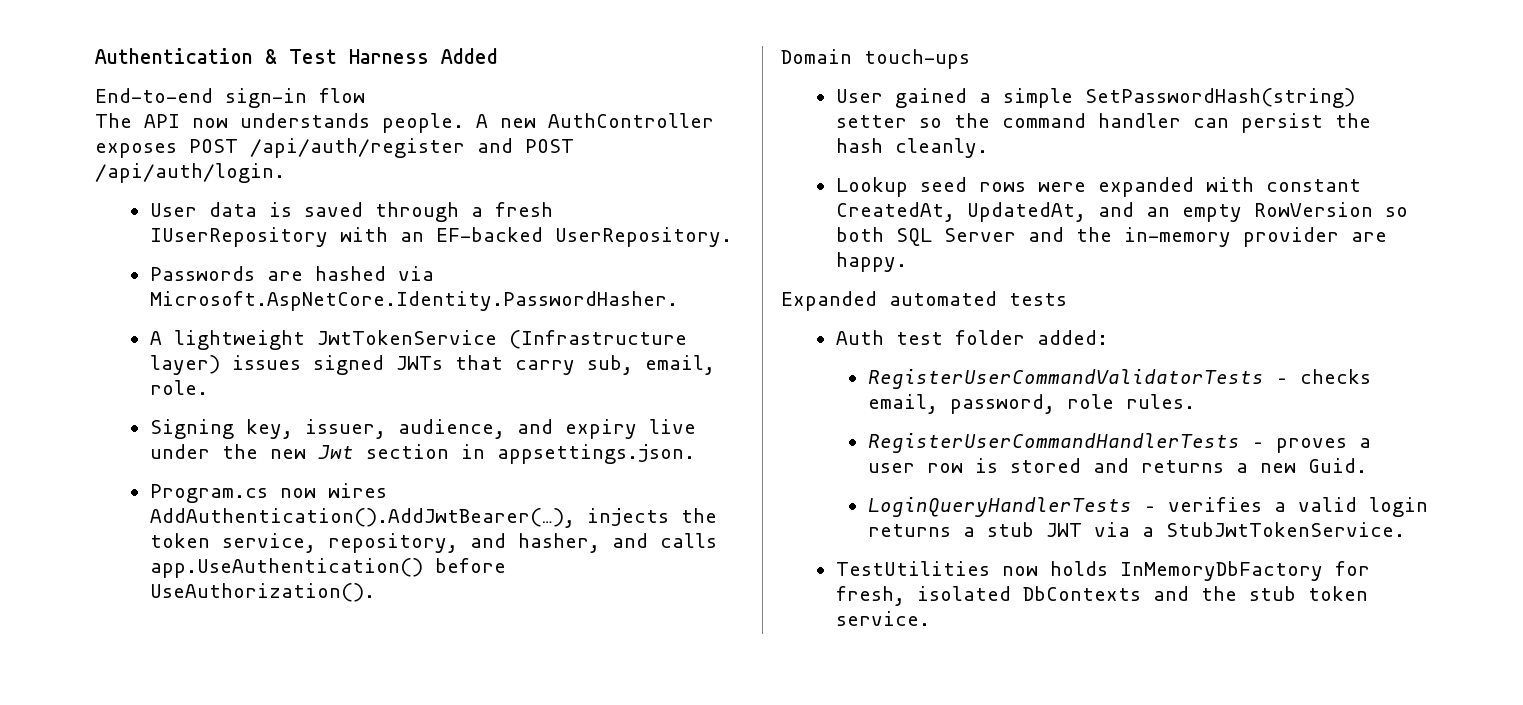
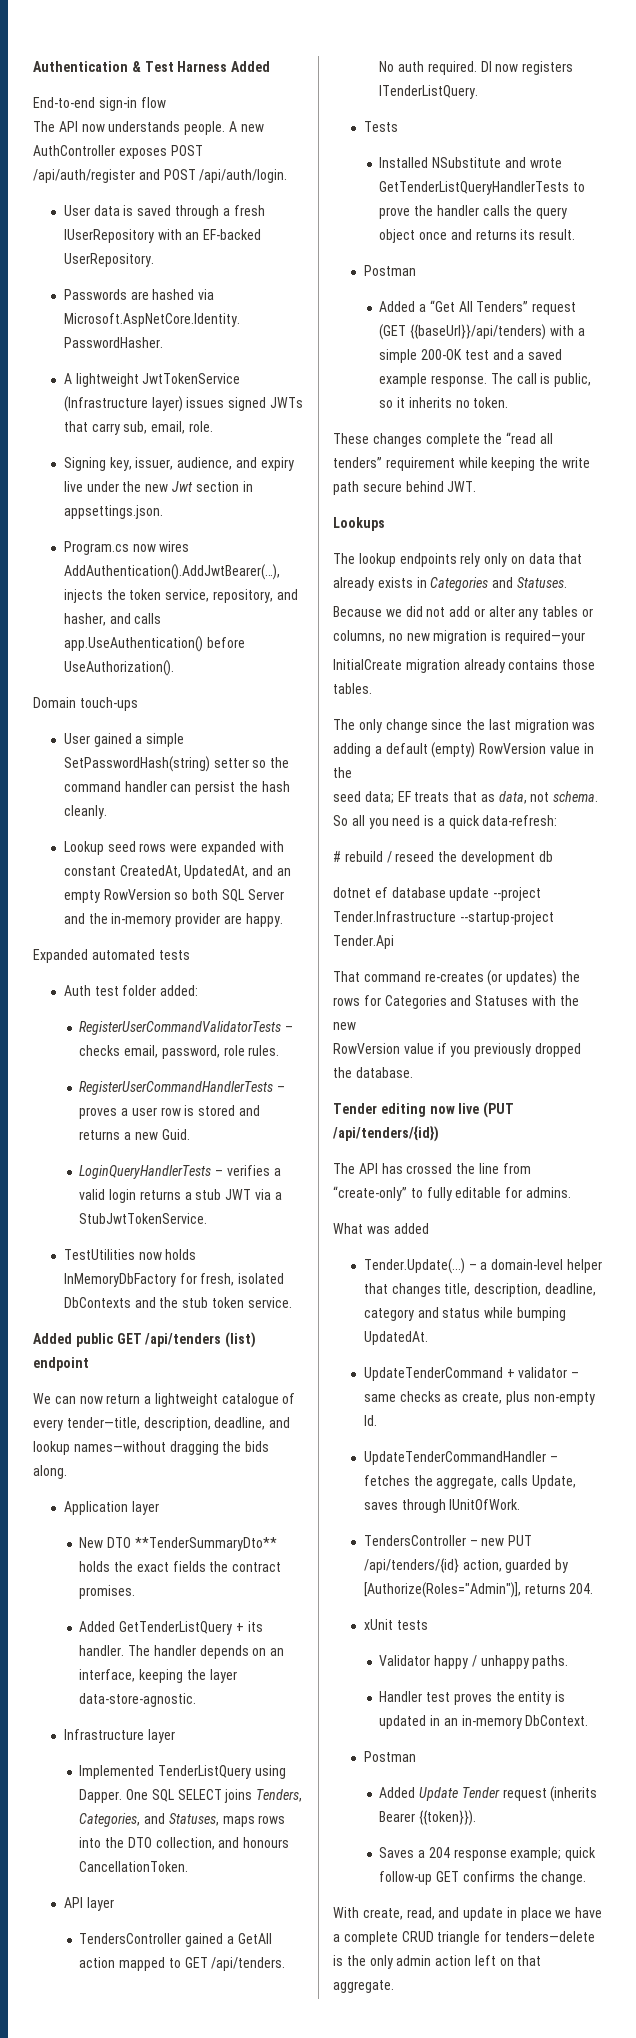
+ Added public GET /api/tenders (list) endpoint
+ We can now return a lightweight catalogue of every tender—title, description, deadline, and lookup names—without dragging the bids along.
+ Application layer
+ New DTO **TenderSummaryDto** holds the exact fields the contract promises.
+ Added GetTenderListQuery + its handler. The handler depends on an interface, keeping the layer data-store-agnostic.
+ Infrastructure layer
+ Implemented TenderListQuery using Dapper. One SQL SELECT joins Tenders, Categories, and Statuses, maps rows into the DTO collection, and honours CancellationToken.
+ API layer
+ TendersController gained a GetAll action mapped to GET /api/tenders. No auth required. DI now registers ITenderListQuery.
+ Tests
+ Installed NSubstitute and wrote GetTenderListQueryHandlerTests to prove the handler calls the query object once and returns its result.
+ Postman
+ Added a “Get All Tenders” request (GET {{baseUrl}}/api/tenders) with a simple 200-OK test and a saved example response. The call is public, so it inherits no token.
+ These changes complete the “read all tenders” requirement while keeping the write path secure behind JWT.
+ Lookups
+ The lookup endpoints rely only on data that already exists in Categories and Statuses.
+ Because we did not add or alter any tables or columns, no new migration is required—your
+ InitialCreate migration already contains those tables.
+ The only change since the last migration was adding a default (empty) RowVersion value in the
+ seed data; EF treats that as data, not schema. So all you need is a quick data-refresh:
+ # rebuild / reseed the development db
+ dotnet ef database update --project Tender.Infrastructure --startup-project Tender.Api
+ That command re-creates (or updates) the rows for Categories and Statuses with the new
+ RowVersion value if you previously dropped the database.
+ Tender editing now live (PUT /api/tenders/{id})
+ The API has crossed the line from “create-only” to fully editable for admins.
+ What was added
+ Tender.Update(...) – a domain-level helper that changes title, description, deadline, category and status while bumping UpdatedAt.
+ UpdateTenderCommand + validator – same checks as create, plus non-empty Id.
+ UpdateTenderCommandHandler – fetches the aggregate, calls Update, saves through IUnitOfWork.
+ TendersController – new PUT /api/tenders/{id} action, guarded by [Authorize(Roles="Admin")], returns 204.
+ xUnit tests
+ Validator happy / unhappy paths.
+ Handler test proves the entity is updated in an in-memory DbContext.
+ Postman
+ Added Update Tender request (inherits Bearer {{token}}).
+ Saves a 204 response example; quick follow-up GET confirms the change.
+ With create, read, and update in place we have a complete CRUD triangle for tenders—delete is the only admin action left on that aggregate.

